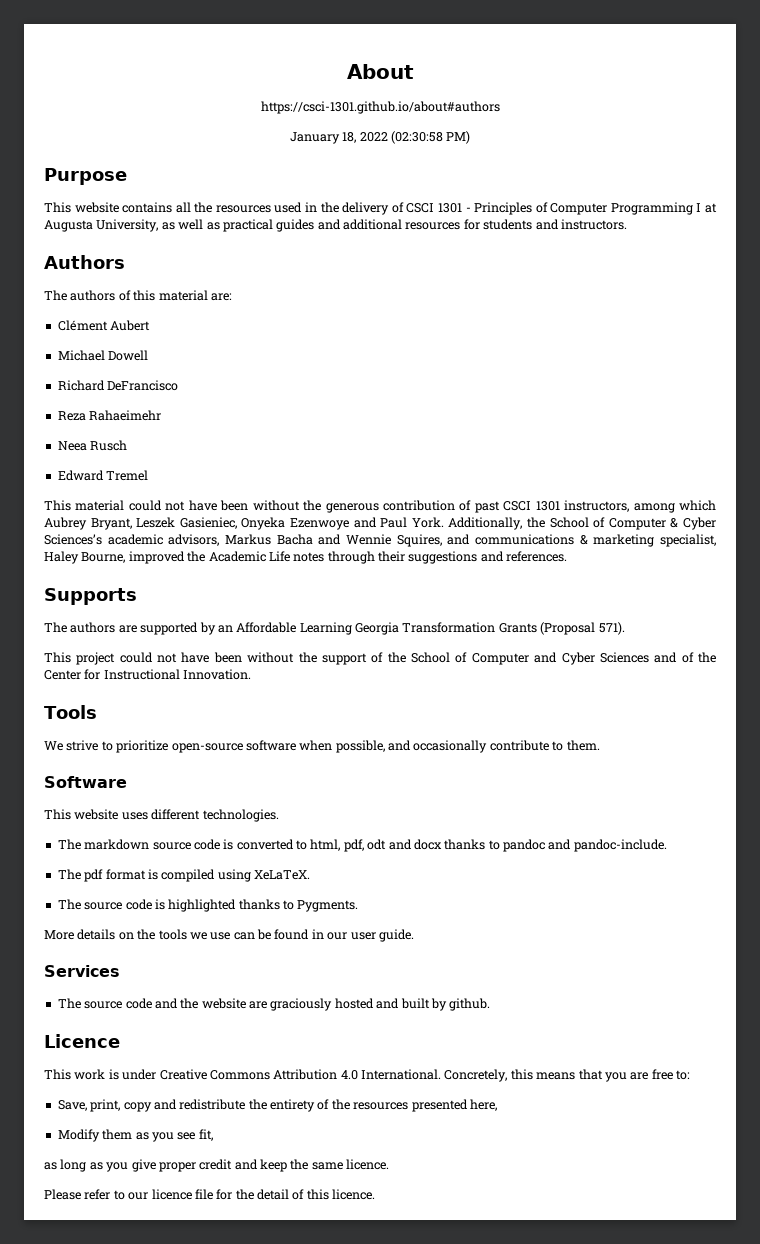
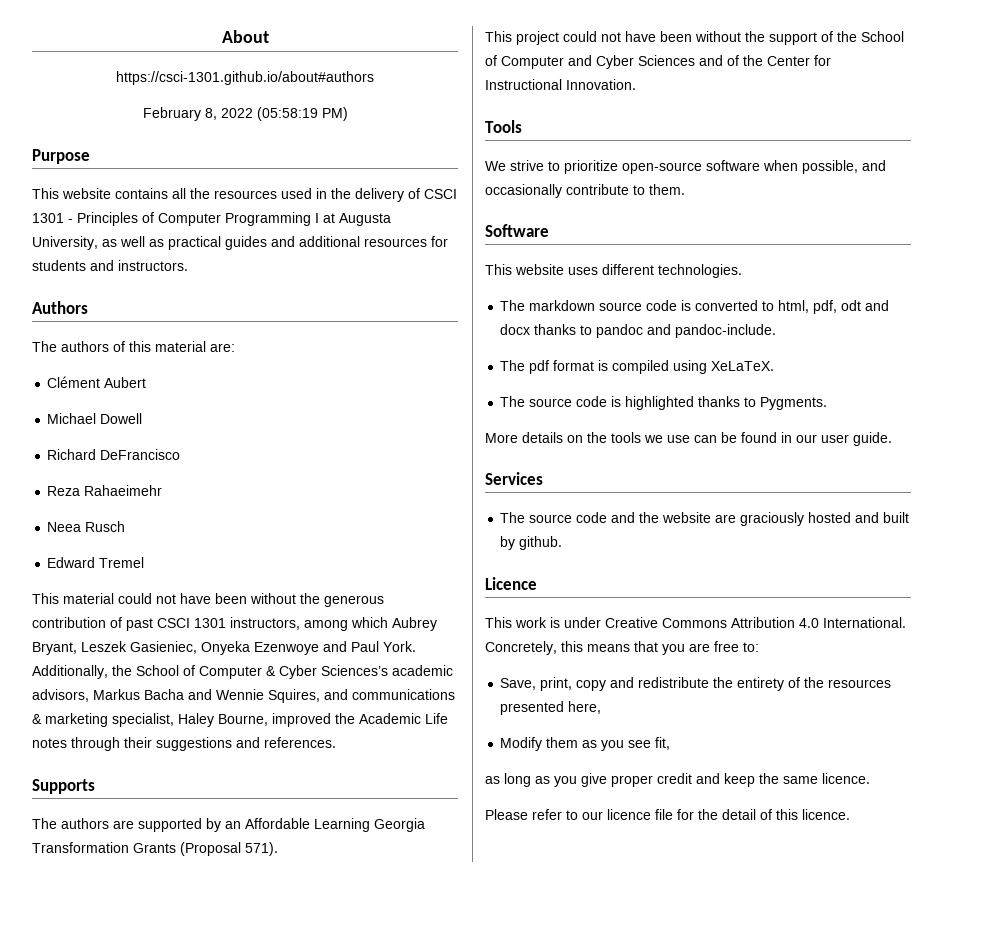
- January 18, 2022 (02:30:58 PM)
+ February 8, 2022 (05:58:19 PM)

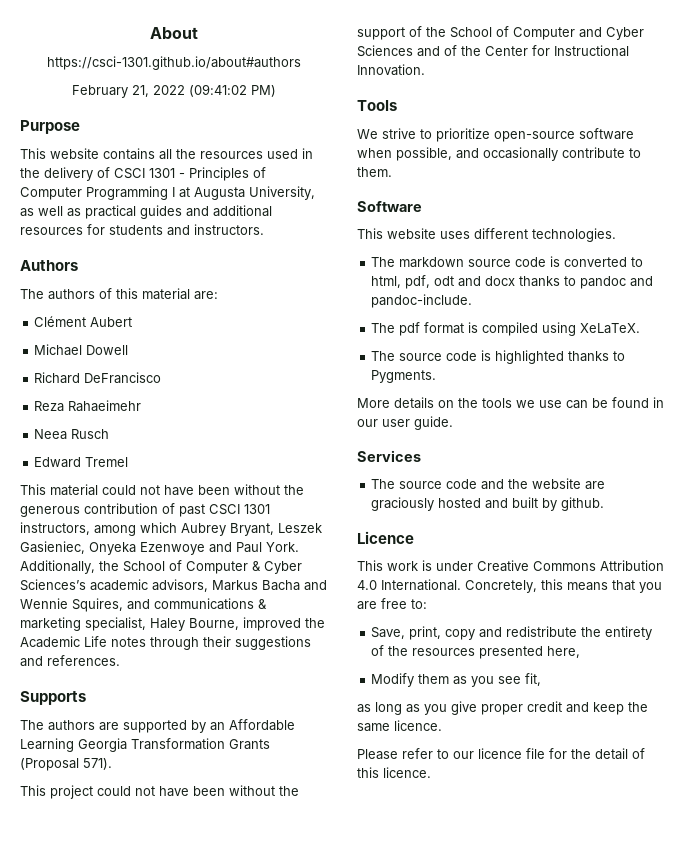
- February 8, 2022 (05:58:19 PM)
+ February 21, 2022 (09:41:02 PM)

